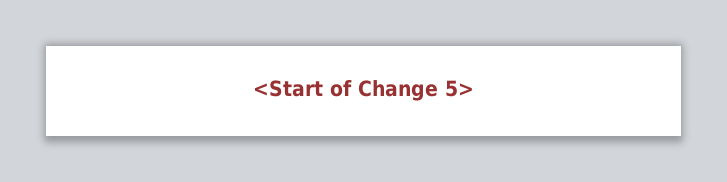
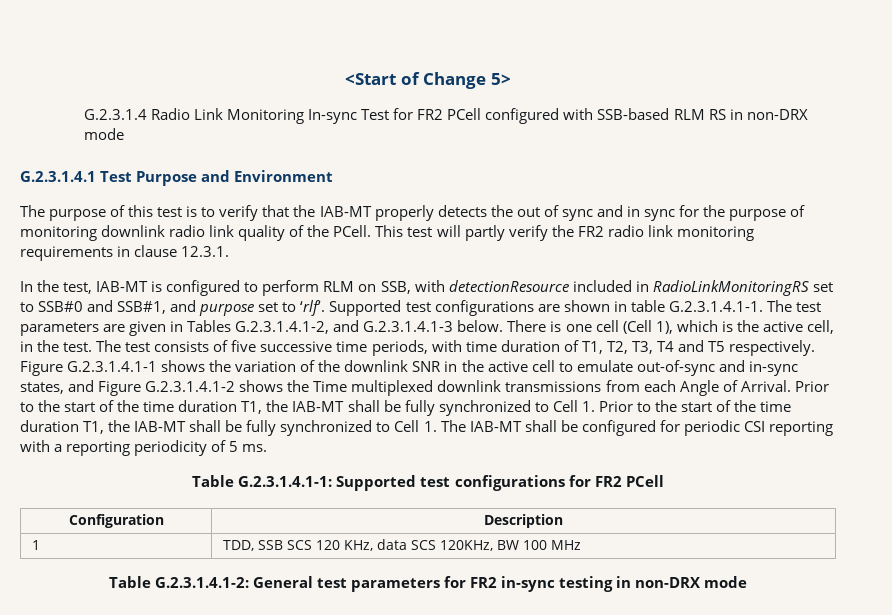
+ G.2.3.1.4 Radio Link Monitoring In-sync Test for FR2 PCell configured with SSB-based RLM RS in non-DRX mode
+ G.2.3.1.4.1 Test Purpose and Environment
+ The purpose of this test is to verify that the IAB-MT properly detects the out of sync and in sync for the purpose of monitoring downlink radio link quality of the PCell. This test will partly verify the FR2 radio link monitoring requirements in clause 12.3.1.
+ In the test, IAB-MT is configured to perform RLM on SSB, with detectionResource included in RadioLinkMonitoringRS set to SSB#0 and SSB#1, and purpose set to ‘rlf’. Supported test configurations are shown in table G.2.3.1.4.1-1. The test parameters are given in Tables G.2.3.1.4.1-2, and G.2.3.1.4.1-3 below. There is one cell (Cell 1), which is the active cell, in the test. The test consists of five successive time periods, with time duration of T1, T2, T3, T4 and T5 respectively. Figure G.2.3.1.4.1-1 shows the variation of the downlink SNR in the active cell to emulate out-of-sync and in-sync states, and Figure G.2.3.1.4.1-2 shows the Time multiplexed downlink transmissions from each Angle of Arrival. Prior to the start of the time duration T1, the IAB-MT shall be fully synchronized to Cell 1. Prior to the start of the time duration T1, the IAB-MT shall be fully synchronized to Cell 1. The IAB-MT shall be configured for periodic CSI reporting with a reporting periodicity of 5 ms.
+ Table G.2.3.1.4.1-1: Supported test configurations for FR2 PCell
+ Configuration | Description
+ 1 | TDD, SSB SCS 120 KHz, data SCS 120KHz, BW 100 MHz
+ Table G.2.3.1.4.1-2: General test parameters for FR2 in-sync testing in non-DRX mode

